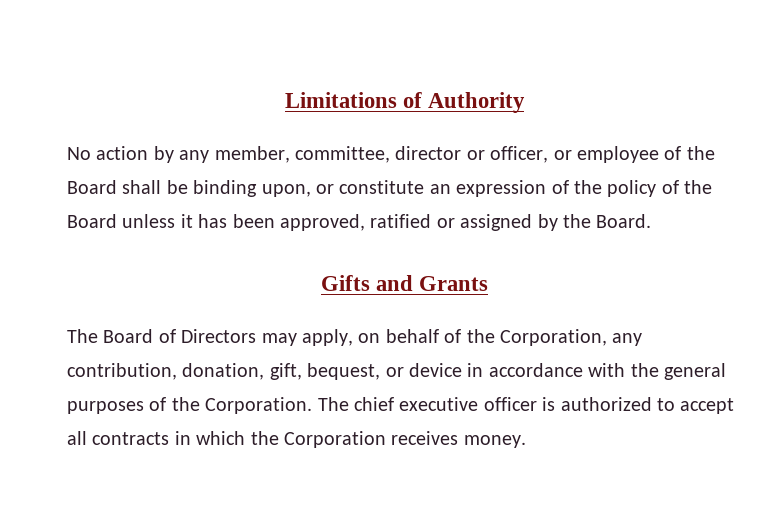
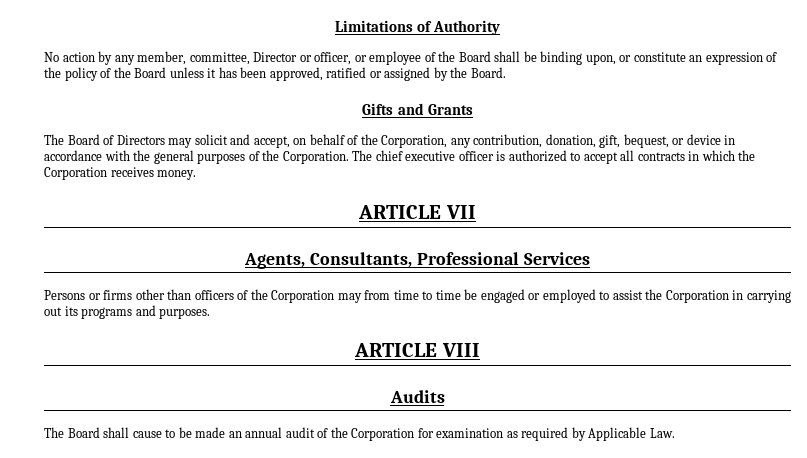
- No action by any member, committee, director or officer, or employee of the Board shall be binding upon, or constitute an expression of the policy of the Board unless it has been approved, ratified or assigned by the Board.
+ No action by any member, committee, Director or officer, or employee of the Board shall be binding upon, or constitute an expression of the policy of the Board unless it has been approved, ratified or assigned by the Board.
- The Board of Directors may apply, on behalf of the Corporation, any contribution, donation, gift, bequest, or device in accordance with the general purposes of the Corporation.
+ The Board of Directors may solicit and accept, on behalf of the Corporation, any contribution, donation, gift, bequest, or device in accordance with the general purposes of the Corporation.
+ ARTICLE VII
+ Agents, Consultants, Professional Services
+ Persons or firms other than officers of the Corporation may from time to time be engaged or employed to assist the Corporation in carrying out its programs and purposes.
+ ARTICLE VIII
+ Audits
+ The Board shall cause to be made an annual audit of the Corporation for examination as required by Applicable Law.

